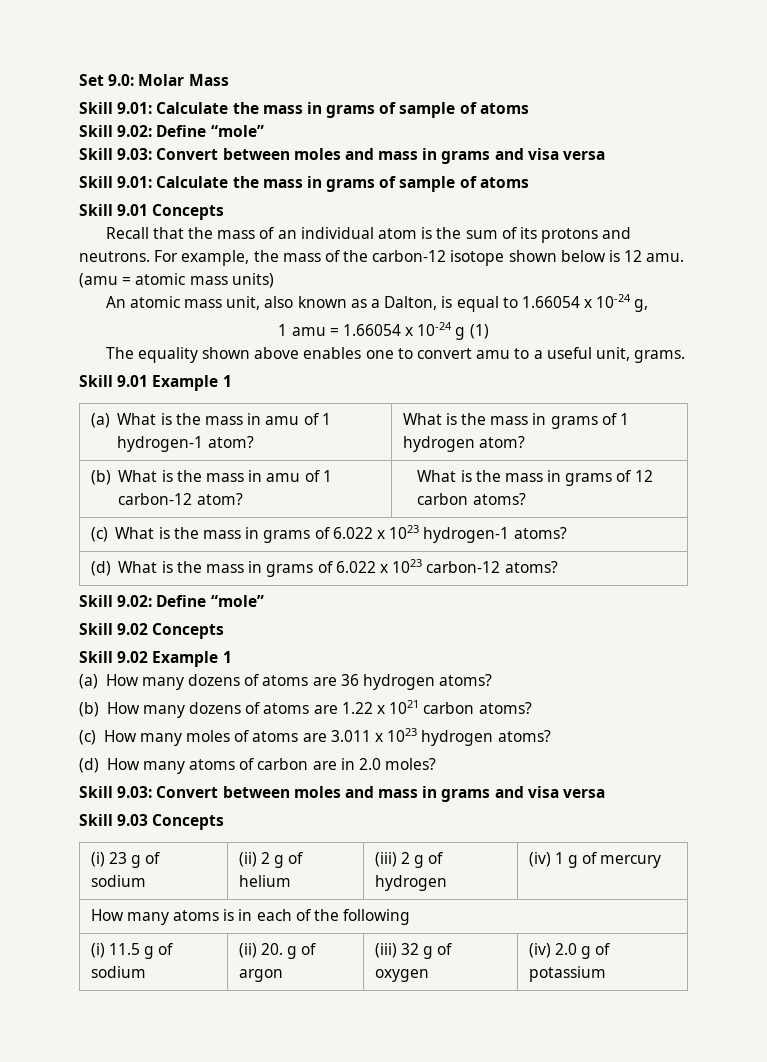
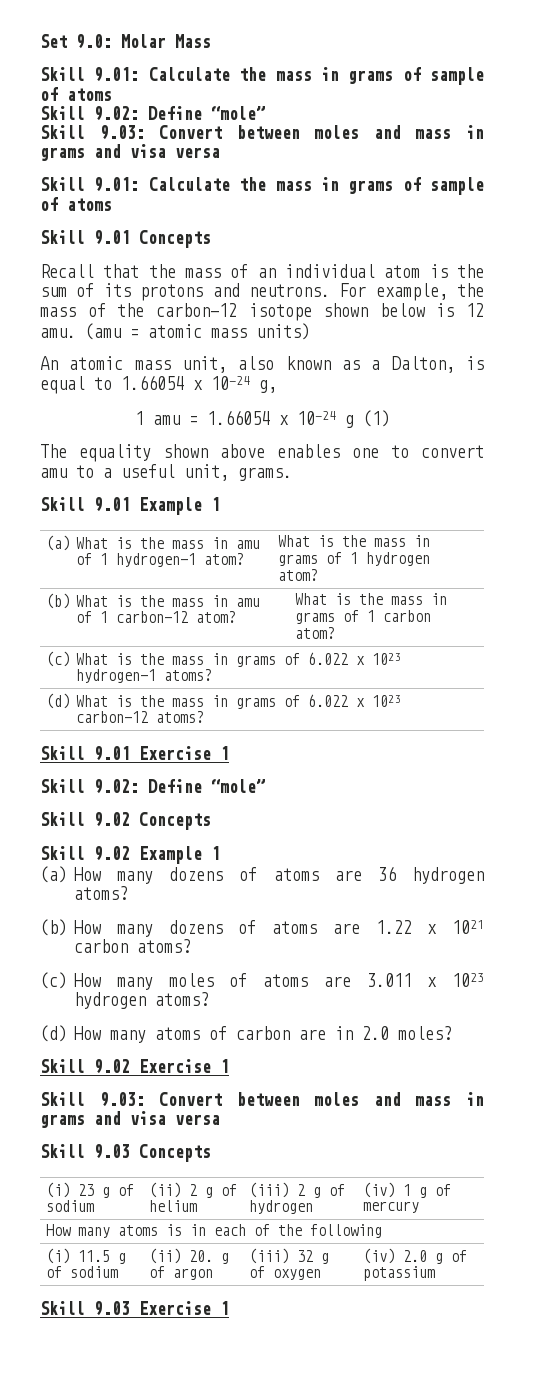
- (b) What is the mass in amu of 1 carbon-12 atom? | What is the mass in grams of 12 carbon atoms?
+ (b) What is the mass in amu of 1 carbon-12 atom? | What is the mass in grams of 1 carbon atom?
+ Skill 9.01 Exercise 1
+ Skill 9.02 Exercise 1
+ Skill 9.03 Exercise 1

